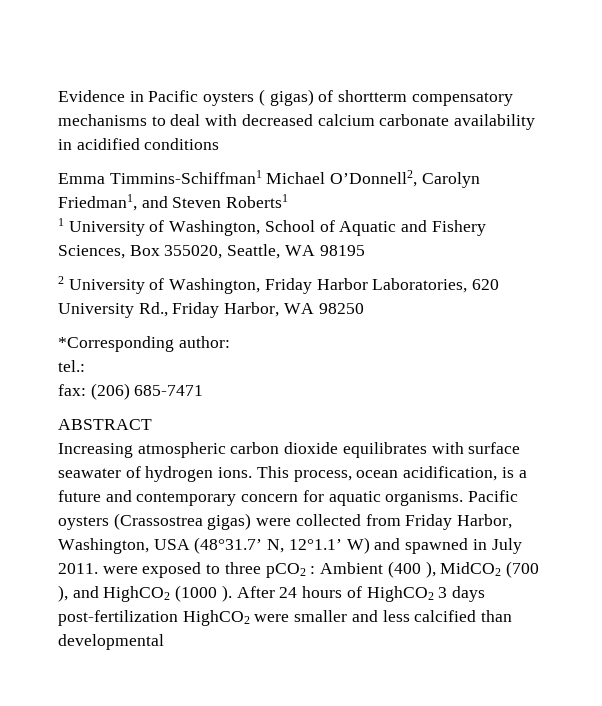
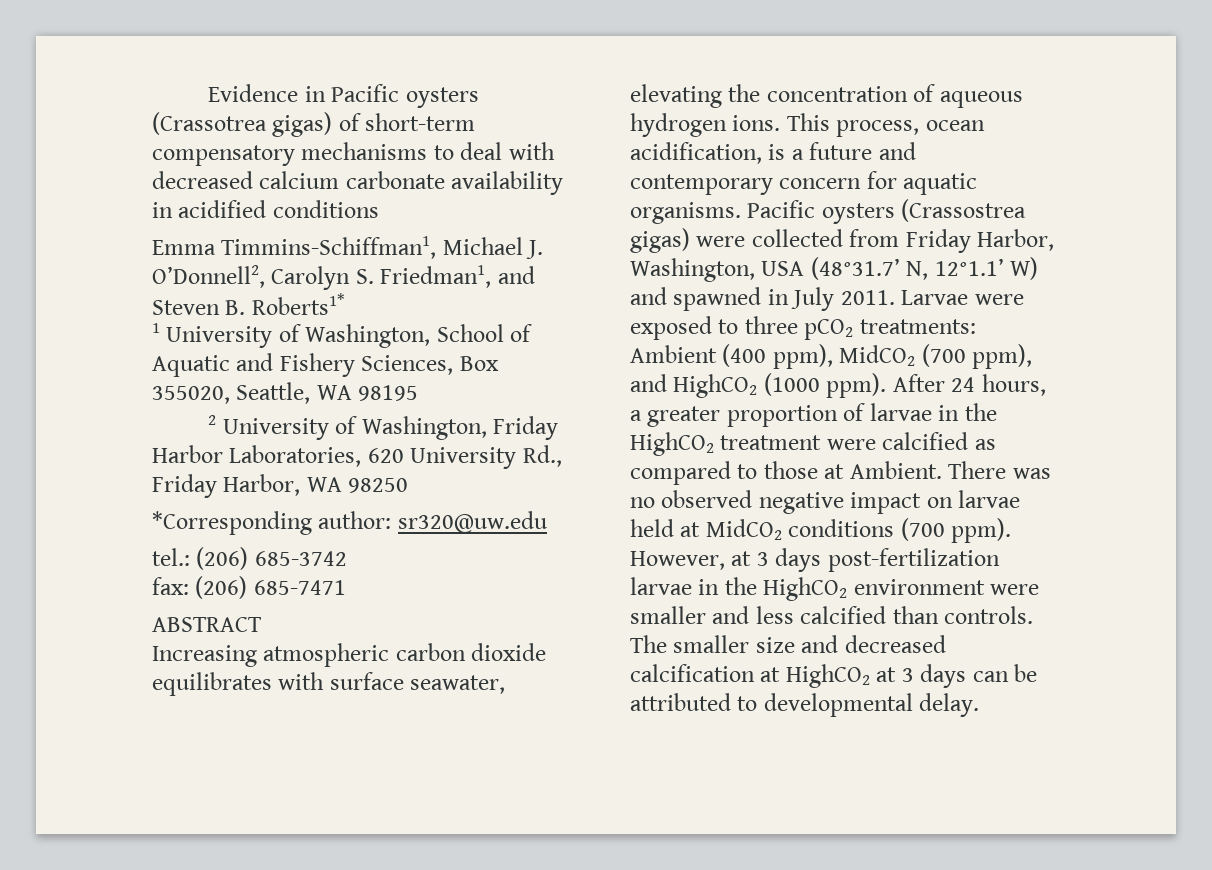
- Evidence in Pacific oysters ( gigas) of shortterm compensatory mechanisms to deal with decreased calcium carbonate availability in acidified conditions
+ Evidence in Pacific oysters (Crassotrea gigas) of short-term compensatory mechanisms to deal with decreased calcium carbonate availability in acidified conditions
- Emma Timmins-Schiffman1 Michael O’Donnell2, Carolyn Friedman1, and Steven Roberts1
+ Emma Timmins-Schiffman1, Michael J. O’Donnell2, Carolyn S. Friedman1, and Steven B. Roberts1*
- *Corresponding author:
+ *Corresponding author: sr320@uw.edu
- tel.:
+ tel.: (206) 685-3742
- Increasing atmospheric carbon dioxide equilibrates with surface seawater of hydrogen ions.
+ Increasing atmospheric carbon dioxide equilibrates with surface seawater, elevating the concentration of aqueous hydrogen ions.
- Pacific oysters (Crassostrea gigas) were collected from Friday Harbor, Washington, USA (48°31.7’ N, 12°1.1’ W) and spawned in July 2011. were exposed to three pCO2 : Ambient (400 ), MidCO2 (700 ), and HighCO2 (1000 ).
+ Pacific oysters (Crassostrea gigas) were collected from Friday Harbor, Washington, USA (48°31.7’ N, 12°1.1’ W) and spawned in July 2011. Larvae were exposed to three pCO2 treatments: Ambient (400 ppm), MidCO2 (700 ppm), and HighCO2 (1000 ppm).
- After 24 hours of HighCO2 3 days post-fertilization HighCO2 were smaller and less calcified than developmental
+ After 24 hours, a greater proportion of larvae in the HighCO2 treatment were calcified as compared to those at Ambient. There was no observed negative impact on larvae held at MidCO2 conditions (700 ppm). However, at 3 days post-fertilization larvae in the HighCO2 environment were smaller and less calcified than controls. The smaller size and decreased calcification at HighCO2 at 3 days can be attributed to developmental delay.

